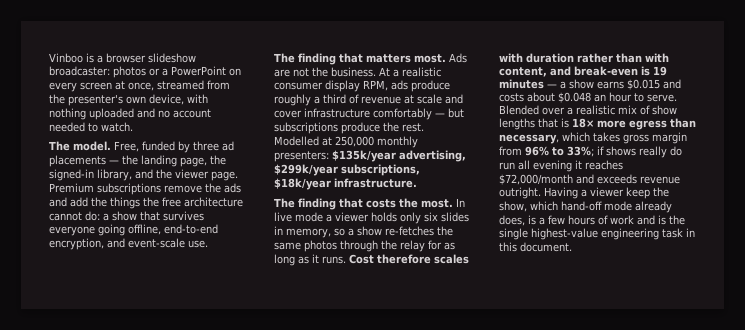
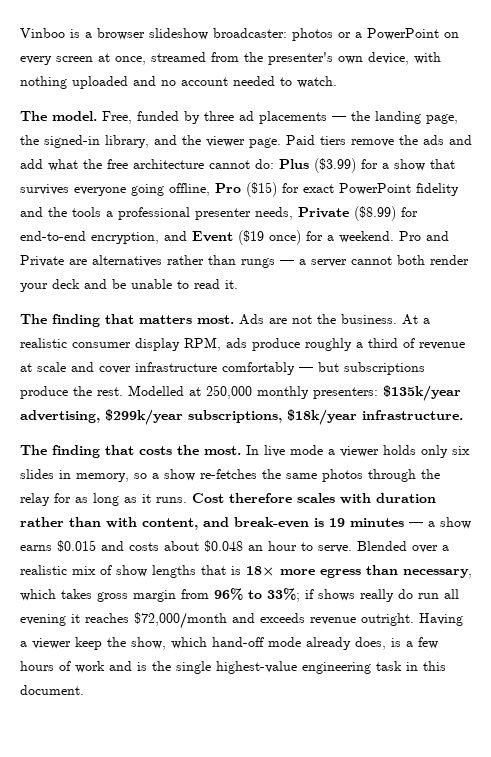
- Premium subscriptions remove the ads and add the things the free architecture cannot do: a show that survives everyone going offline, end-to-end encryption, and event-scale use.
+ Paid tiers remove the ads and add what the free architecture cannot do: Plus ($3.99) for a show that survives everyone going offline, Pro ($15) for exact PowerPoint fidelity and the tools a professional presenter needs, Private ($8.99) for end-to-end encryption, and Event ($19 once) for a weekend. Pro and Private are alternatives rather than rungs — a server cannot both render your deck and be unable to read it.

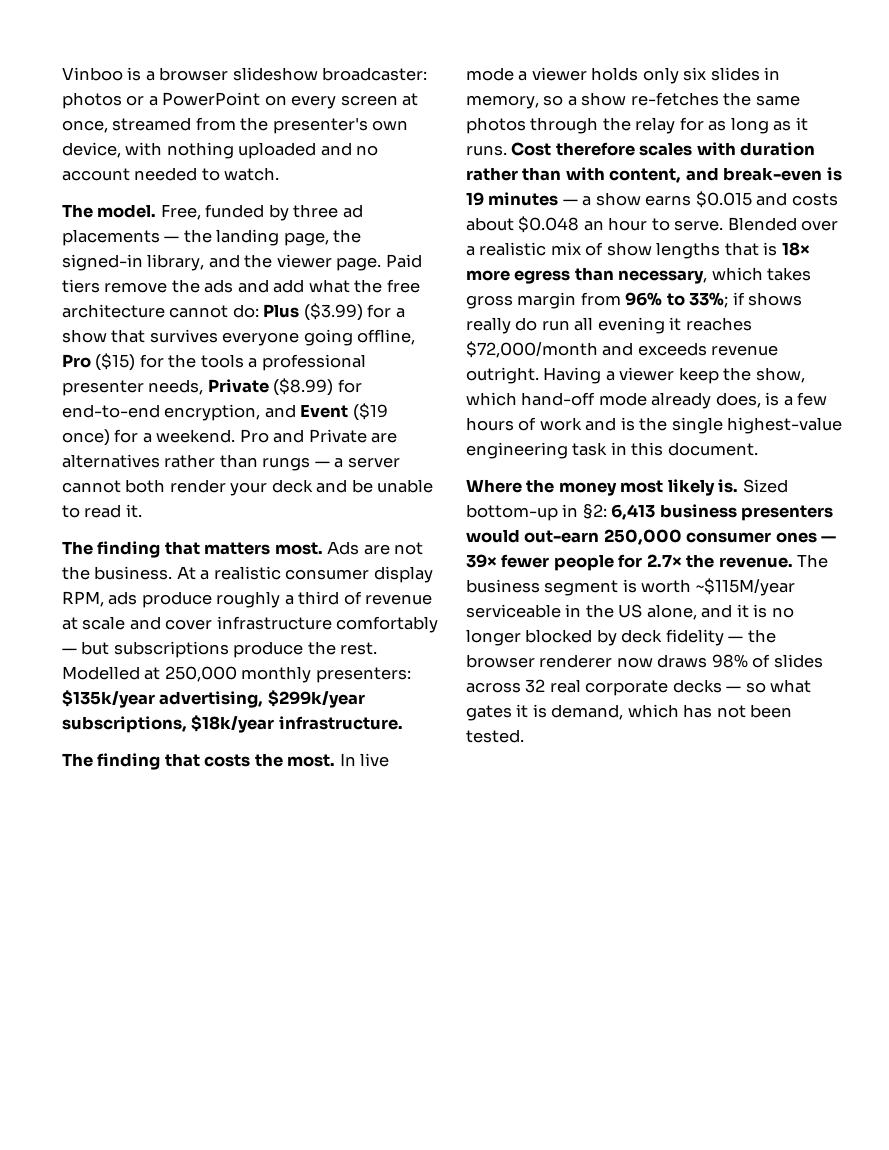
- Paid tiers remove the ads and add what the free architecture cannot do: Plus ($3.99) for a show that survives everyone going offline, Pro ($15) for exact PowerPoint fidelity and the tools a professional presenter needs, Private ($8.99) for end-to-end encryption, and Event ($19 once) for a weekend.
+ Paid tiers remove the ads and add what the free architecture cannot do: Plus ($3.99) for a show that survives everyone going offline, Pro ($15) for the tools a professional presenter needs, Private ($8.99) for end-to-end encryption, and Event ($19 once) for a weekend.
+ Where the money most likely is. Sized bottom-up in §2: 6,413 business presenters would out-earn 250,000 consumer ones — 39× fewer people for 2.7× the revenue. The business segment is worth ~$115M/year serviceable in the US alone, and it is no longer blocked by deck fidelity — the browser renderer now draws 98% of slides across 32 real corporate decks — so what gates it is demand, which has not been tested.

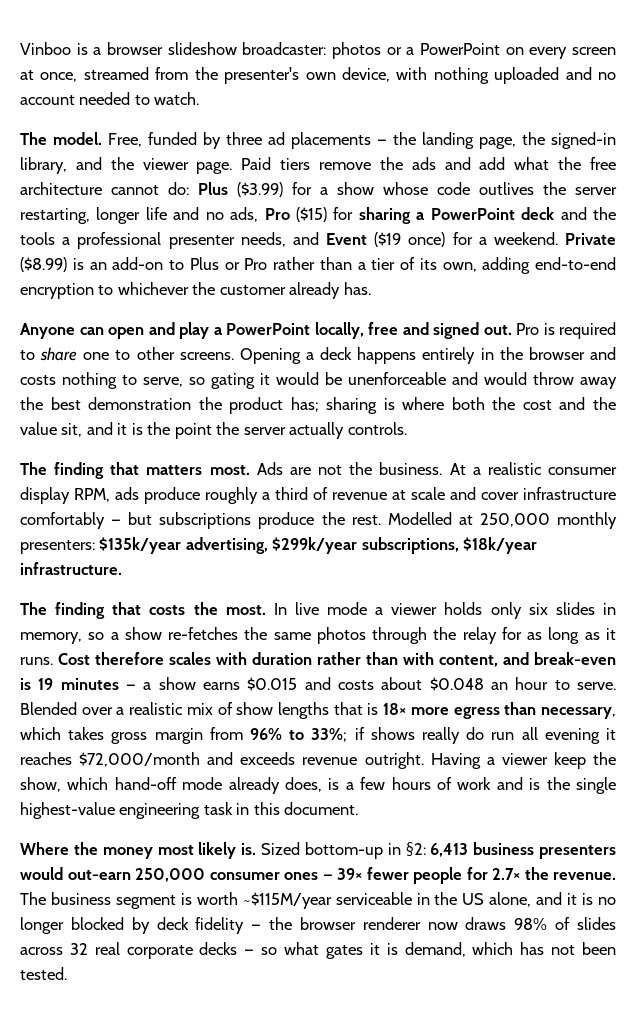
- Paid tiers remove the ads and add what the free architecture cannot do: Plus ($3.99) for a show that survives everyone going offline, Pro ($15) for the tools a professional presenter needs, Private ($8.99) for end-to-end encryption, and Event ($19 once) for a weekend.
+ Paid tiers remove the ads and add what the free architecture cannot do: Plus ($3.99) for a show whose code outlives the server restarting, longer life and no ads, Pro ($15) for sharing a PowerPoint deck and the tools a professional presenter needs, and Event ($19 once) for a weekend.
- Pro and Private are alternatives rather than rungs — a server cannot both render your deck and be unable to read it.
+ Private ($8.99) is an add-on to Plus or Pro rather than a tier of its own, adding end-to-end encryption to whichever the customer already has.
+ Anyone can open and play a PowerPoint locally, free and signed out. Pro is required to share one to other screens. Opening a deck happens entirely in the browser and costs nothing to serve, so gating it would be unenforceable and would throw away the best demonstration the product has; sharing is where both the cost and the value sit, and it is the point the server actually controls.

